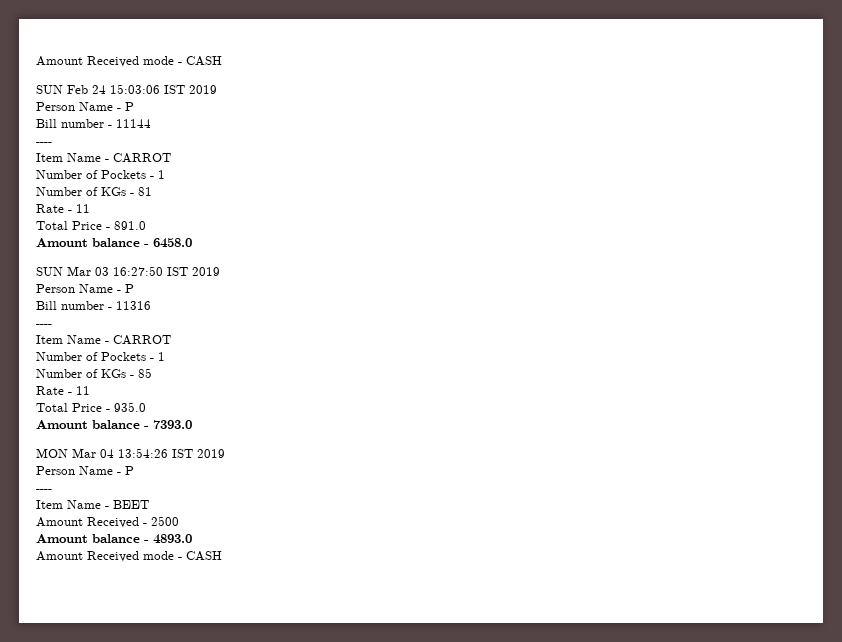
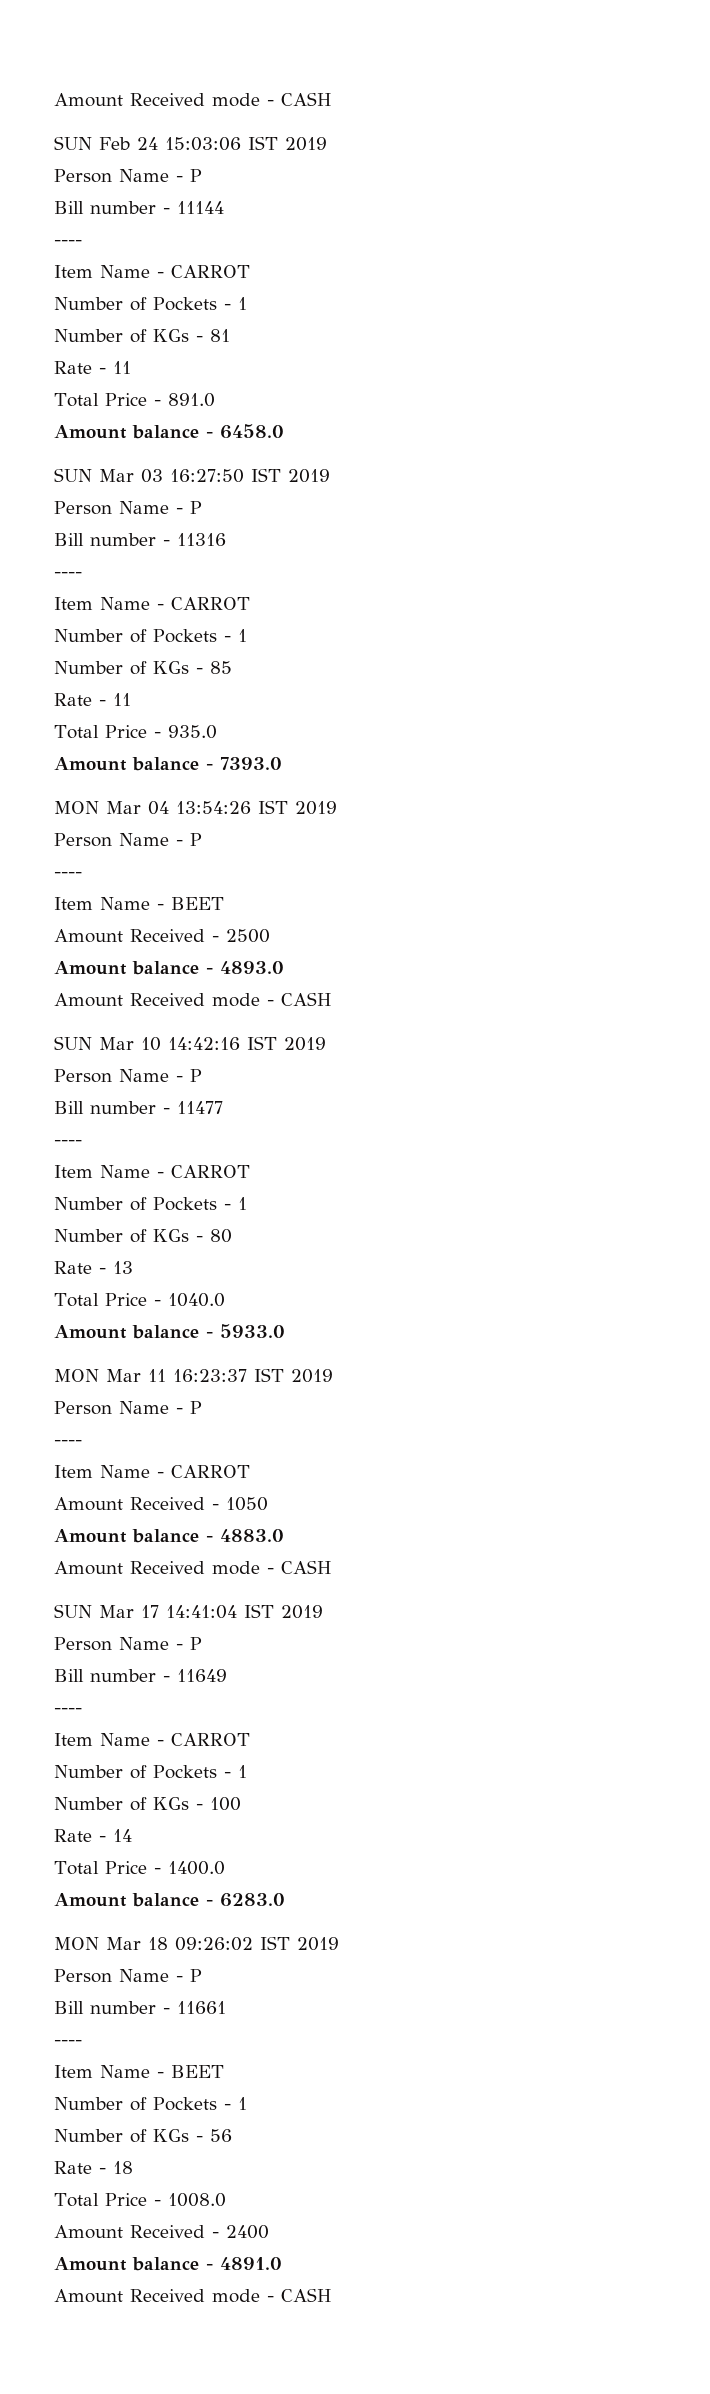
+ SUN Mar 10 14:42:16 IST 2019
+ Person Name - P
+ Bill number - 11477
+ ----
+ Item Name - CARROT
+ Number of Pockets - 1
+ Number of KGs - 80
+ Rate - 13
+ Total Price - 1040.0
+ Amount balance - 5933.0
+ MON Mar 11 16:23:37 IST 2019
+ Person Name - P
+ ----
+ Item Name - CARROT
+ Amount Received - 1050
+ Amount balance - 4883.0
+ Amount Received mode - CASH
+ SUN Mar 17 14:41:04 IST 2019
+ Person Name - P
+ Bill number - 11649
+ ----
+ Item Name - CARROT
+ Number of Pockets - 1
+ Number of KGs - 100
+ Rate - 14
+ Total Price - 1400.0
+ Amount balance - 6283.0
+ MON Mar 18 09:26:02 IST 2019
+ Person Name - P
+ Bill number - 11661
+ ----
+ Item Name - BEET
+ Number of Pockets - 1
+ Number of KGs - 56
+ Rate - 18
+ Total Price - 1008.0
+ Amount Received - 2400
+ Amount balance - 4891.0
+ Amount Received mode - CASH

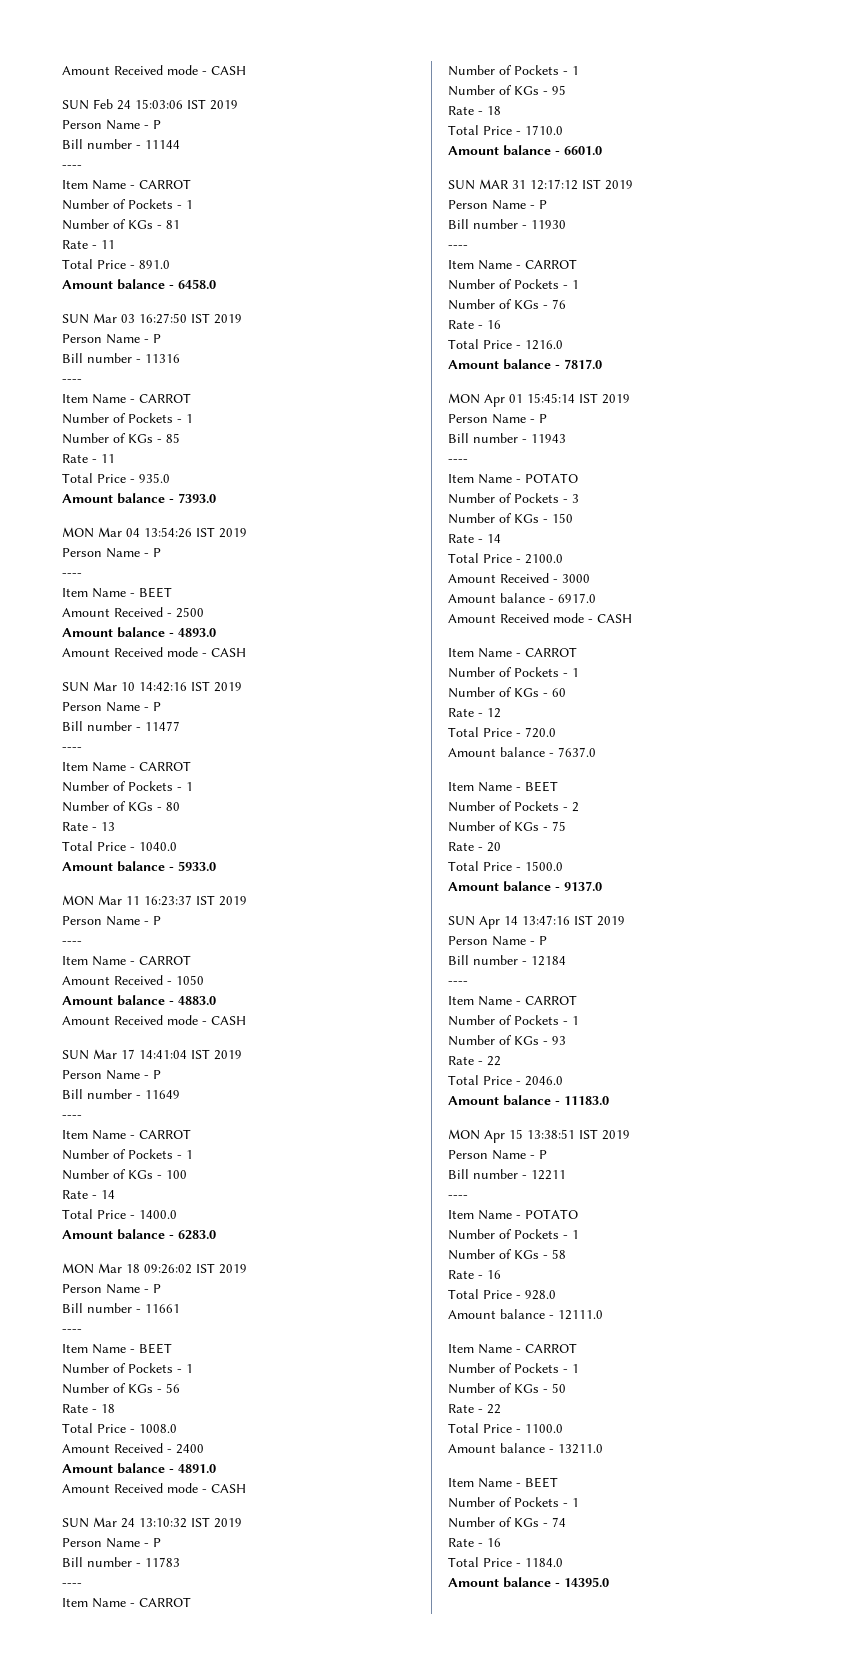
+ SUN Mar 24 13:10:32 IST 2019
+ Person Name - P
+ Bill number - 11783
+ ----
+ Item Name - CARROT
+ Number of Pockets - 1
+ Number of KGs - 95
+ Rate - 18
+ Total Price - 1710.0
+ Amount balance - 6601.0
+ SUN MAR 31 12:17:12 IST 2019
+ Person Name - P
+ Bill number - 11930
+ ----
+ Item Name - CARROT
+ Number of Pockets - 1
+ Number of KGs - 76
+ Rate - 16
+ Total Price - 1216.0
+ Amount balance - 7817.0
+ MON Apr 01 15:45:14 IST 2019
+ Person Name - P
+ Bill number - 11943
+ ----
+ Item Name - POTATO
+ Number of Pockets - 3
+ Number of KGs - 150
+ Rate - 14
+ Total Price - 2100.0
+ Amount Received - 3000
+ Amount balance - 6917.0
+ Amount Received mode - CASH
+ Item Name - CARROT
+ Number of Pockets - 1
+ Number of KGs - 60
+ Rate - 12
+ Total Price - 720.0
+ Amount balance - 7637.0
+ Item Name - BEET
+ Number of Pockets - 2
+ Number of KGs - 75
+ Rate - 20
+ Total Price - 1500.0
+ Amount balance - 9137.0
+ SUN Apr 14 13:47:16 IST 2019
+ Person Name - P
+ Bill number - 12184
+ ----
+ Item Name - CARROT
+ Number of Pockets - 1
+ Number of KGs - 93
+ Rate - 22
+ Total Price - 2046.0
+ Amount balance - 11183.0
+ MON Apr 15 13:38:51 IST 2019
+ Person Name - P
+ Bill number - 12211
+ ----
+ Item Name - POTATO
+ Number of Pockets - 1
+ Number of KGs - 58
+ Rate - 16
+ Total Price - 928.0
+ Amount balance - 12111.0
+ Item Name - CARROT
+ Number of Pockets - 1
+ Number of KGs - 50
+ Rate - 22
+ Total Price - 1100.0
+ Amount balance - 13211.0
+ Item Name - BEET
+ Number of Pockets - 1
+ Number of KGs - 74
+ Rate - 16
+ Total Price - 1184.0
+ Amount balance - 14395.0

